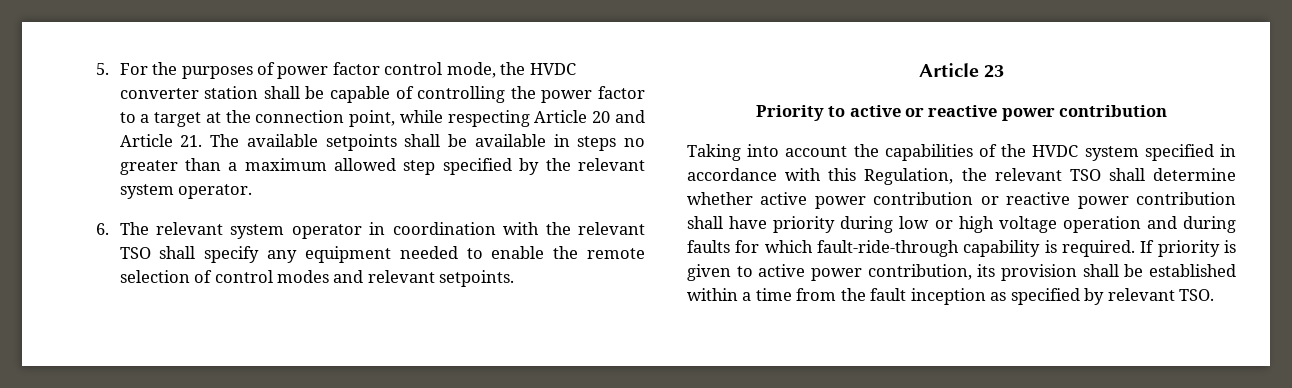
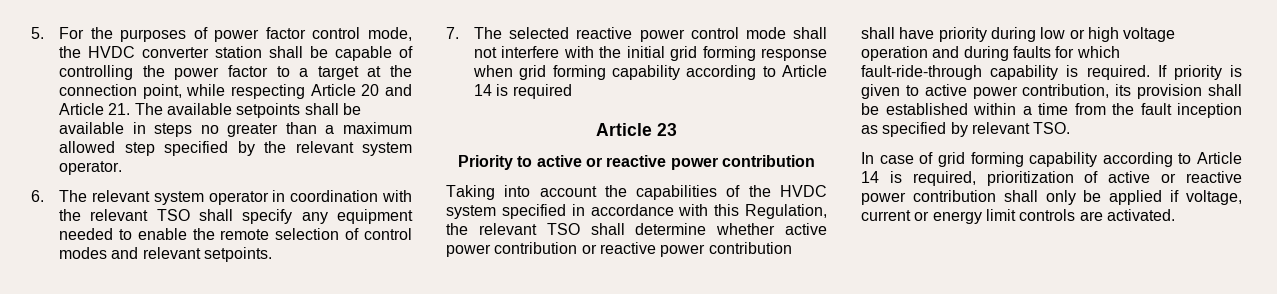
+ 7. The selected reactive power control mode shall not interfere with the initial grid forming response when grid forming capability according to Article 14 is required
+ In case of grid forming capability according to Article 14 is required, prioritization of active or reactive power contribution shall only be applied if voltage, current or energy limit controls are activated.

